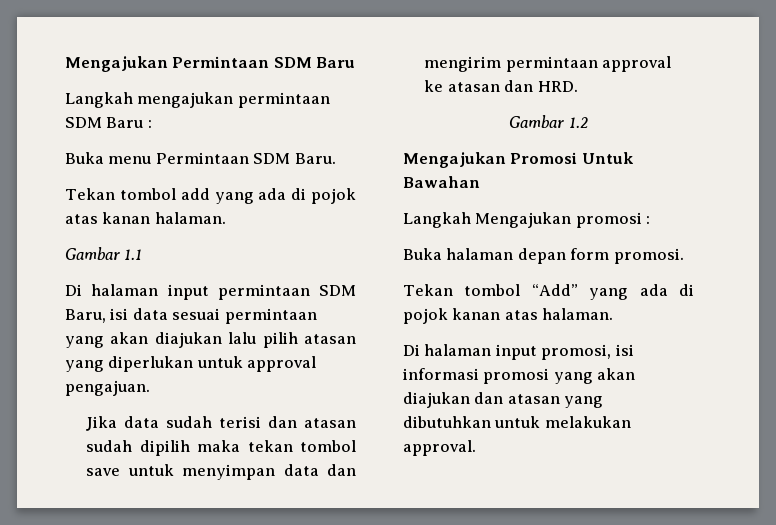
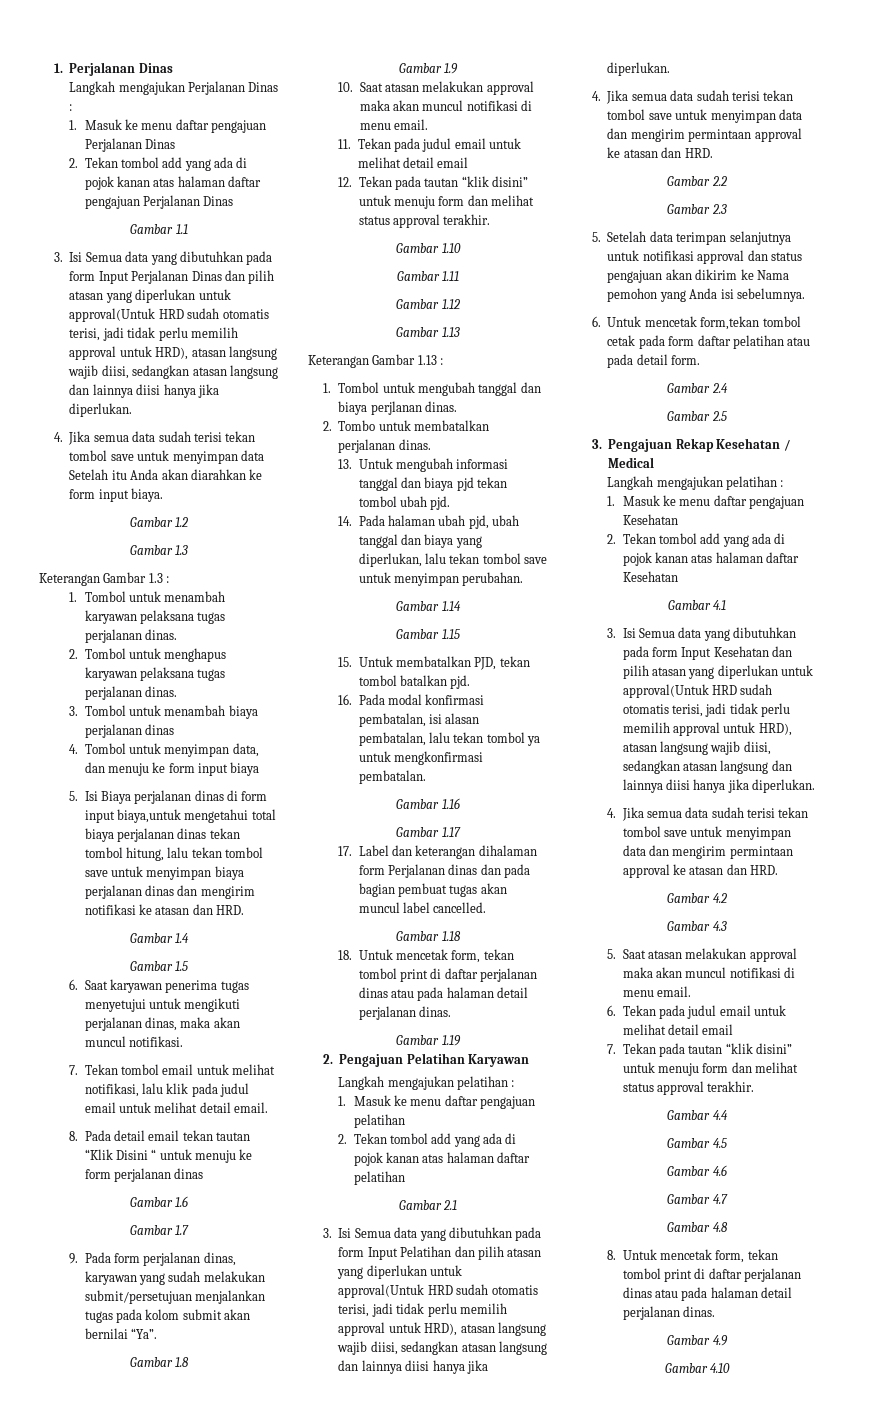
- Mengajukan Permintaan SDM Baru
- Langkah mengajukan permintaan SDM Baru :
- Buka menu Permintaan SDM Baru.
- Tekan tombol add yang ada di pojok atas kanan halaman.
+ 1. Perjalanan Dinas
+ Langkah mengajukan Perjalanan Dinas :
+ 1. Masuk ke menu daftar pengajuan Perjalanan Dinas
+ 2. Tekan tombol add yang ada di pojok kanan atas halaman daftar pengajuan Perjalanan Dinas
  Gambar 1.1
- Di halaman input permintaan SDM Baru, isi data sesuai permintaan yang akan diajukan lalu pilih atasan yang diperlukan untuk approval pengajuan.
- Jika data sudah terisi dan atasan sudah dipilih maka tekan tombol save untuk menyimpan data dan mengirim permintaan approval ke atasan dan HRD.
+ 3. Isi Semua data yang dibutuhkan pada form Input Perjalanan Dinas dan pilih atasan yang diperlukan untuk approval(Untuk HRD sudah otomatis terisi, jadi tidak perlu memilih approval untuk HRD), atasan langsung wajib diisi, sedangkan atasan langsung dan lainnya diisi hanya jika diperlukan.
+ 4. Jika semua data sudah terisi tekan tombol save untuk menyimpan data Setelah itu Anda akan diarahkan ke form input biaya.
+ Gambar 1.2
+ Gambar 1.3
+ Keterangan Gambar 1.3 :
+ 1. Tombol untuk menambah karyawan pelaksana tugas perjalanan dinas.
+ 2. Tombol untuk menghapus karyawan pelaksana tugas perjalanan dinas.
+ 3. Tombol untuk menambah biaya perjalanan dinas
+ 4. Tombol untuk menyimpan data, dan menuju ke form input biaya
+ 5. Isi Biaya perjalanan dinas di form input biaya,untuk mengetahui total biaya perjalanan dinas tekan tombol hitung, lalu tekan tombol save untuk menyimpan biaya perjalanan dinas dan mengirim notifikasi ke atasan dan HRD.
+ Gambar 1.4
+ Gambar 1.5
+ 6. Saat karyawan penerima tugas menyetujui untuk mengikuti perjalanan dinas, maka akan muncul notifikasi.
+ 7. Tekan tombol email untuk melihat notifikasi, lalu klik pada judul email untuk melihat detail email.
+ 8. Pada detail email tekan tautan “Klik Disini “ untuk menuju ke form perjalanan dinas
+ Gambar 1.6
+ Gambar 1.7
+ 9. Pada form perjalanan dinas, karyawan yang sudah melakukan submit/persetujuan menjalankan tugas pada kolom submit akan bernilai “Ya”.
+ Gambar 1.8
+ Gambar 1.9
+ 10. Saat atasan melakukan approval maka akan muncul notifikasi di menu email.
+ 11. Tekan pada judul email untuk melihat detail email
+ 12. Tekan pada tautan “klik disini” untuk menuju form dan melihat status approval terakhir.
+ Gambar 1.10
+ Gambar 1.11
+ Gambar 1.12
+ Gambar 1.13
+ Keterangan Gambar 1.13 :
+ 1. Tombol untuk mengubah tanggal dan biaya perjlanan dinas.
+ 2. Tombo untuk membatalkan perjalanan dinas.
+ 13. Untuk mengubah informasi tanggal dan biaya pjd tekan tombol ubah pjd.
+ 14. Pada halaman ubah pjd, ubah tanggal dan biaya yang diperlukan, lalu tekan tombol save untuk menyimpan perubahan.
+ Gambar 1.14
+ Gambar 1.15
+ 15. Untuk membatalkan PJD, tekan tombol batalkan pjd.
+ 16. Pada modal konfirmasi pembatalan, isi alasan pembatalan, lalu tekan tombol ya untuk mengkonfirmasi pembatalan.
+ Gambar 1.16
+ Gambar 1.17
+ 17. Label dan keterangan dihalaman form Perjalanan dinas dan pada bagian pembuat tugas akan muncul label cancelled.
+ Gambar 1.18
+ 18. Untuk mencetak form, tekan tombol print di daftar perjalanan dinas atau pada halaman detail perjalanan dinas.
+ Gambar 1.19
+ 2. Pengajuan Pelatihan Karyawan
+ Langkah mengajukan pelatihan :
+ 1. Masuk ke menu daftar pengajuan pelatihan
+ 2. Tekan tombol add yang ada di pojok kanan atas halaman daftar pelatihan
+ Gambar 2.1
+ 3. Isi Semua data yang dibutuhkan pada form Input Pelatihan dan pilih atasan yang diperlukan untuk approval(Untuk HRD sudah otomatis terisi, jadi tidak perlu memilih approval untuk HRD), atasan langsung wajib diisi, sedangkan atasan langsung dan lainnya diisi hanya jika diperlukan.
+ 4. Jika semua data sudah terisi tekan tombol save untuk menyimpan data dan mengirim permintaan approval ke atasan dan HRD.
- Gambar 1.2
- Mengajukan Promosi Untuk Bawahan
- Langkah Mengajukan promosi :
- Buka halaman depan form promosi.
- Tekan tombol “Add” yang ada di pojok kanan atas halaman.
- Di halaman input promosi, isi informasi promosi yang akan diajukan dan atasan yang dibutuhkan untuk melakukan approval.
+ Gambar 2.2
+ Gambar 2.3
+ 5. Setelah data terimpan selanjutnya untuk notifikasi approval dan status pengajuan akan dikirim ke Nama pemohon yang Anda isi sebelumnya.
+ 6. Untuk mencetak form,tekan tombol cetak pada form daftar pelatihan atau pada detail form.
+ Gambar 2.4
+ Gambar 2.5
+ 3. Pengajuan Rekap Kesehatan / Medical
+ Langkah mengajukan pelatihan :
+ 1. Masuk ke menu daftar pengajuan Kesehatan
+ 2. Tekan tombol add yang ada di pojok kanan atas halaman daftar Kesehatan
+ Gambar 4.1
+ 3. Isi Semua data yang dibutuhkan pada form Input Kesehatan dan pilih atasan yang diperlukan untuk approval(Untuk HRD sudah otomatis terisi, jadi tidak perlu memilih approval untuk HRD), atasan langsung wajib diisi, sedangkan atasan langsung dan lainnya diisi hanya jika diperlukan.
+ 4. Jika semua data sudah terisi tekan tombol save untuk menyimpan data dan mengirim permintaan approval ke atasan dan HRD.
+ Gambar 4.2
+ Gambar 4.3
+ 5. Saat atasan melakukan approval maka akan muncul notifikasi di menu email.
+ 6. Tekan pada judul email untuk melihat detail email
+ 7. Tekan pada tautan “klik disini” untuk menuju form dan melihat status approval terakhir.
+ Gambar 4.4
+ Gambar 4.5
+ Gambar 4.6
+ Gambar 4.7
+ Gambar 4.8
+ 8. Untuk mencetak form, tekan tombol print di daftar perjalanan dinas atau pada halaman detail perjalanan dinas.
+ Gambar 4.9
+ Gambar 4.10

